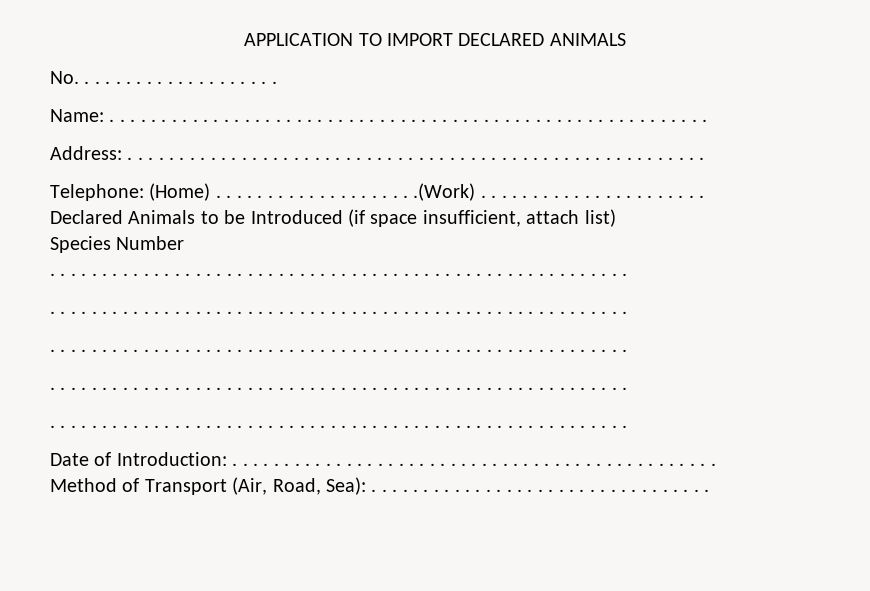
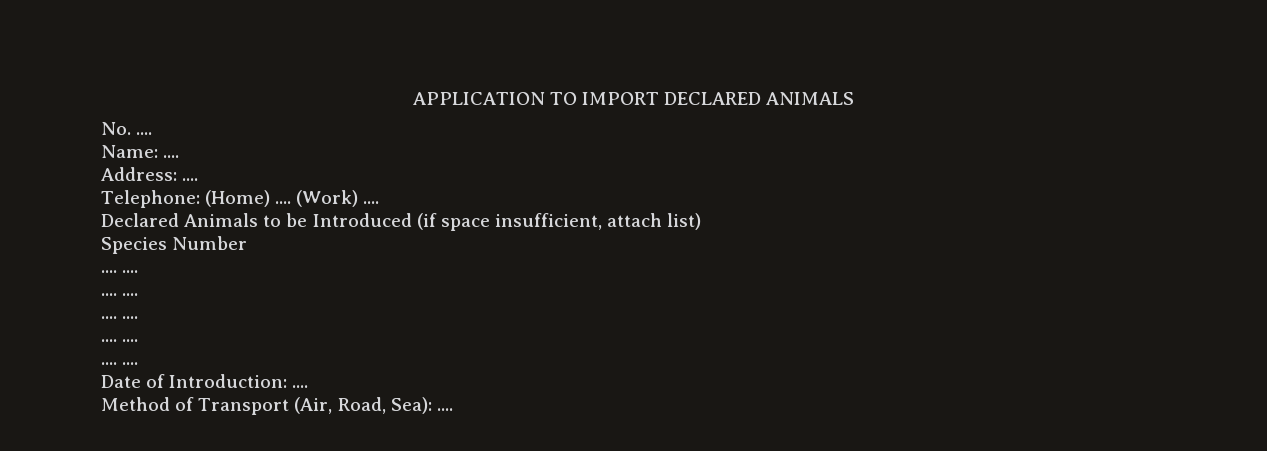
- No. . . . . . . . . . . . . . . . . . . .
- Name: . . . . . . . . . . . . . . . . . . . . . . . . . . . . . . . . . . . . . . . . . . . . . . . . . . . . . . . . . .
- Address: . . . . . . . . . . . . . . . . . . . . . . . . . . . . . . . . . . . . . . . . . . . . . . . . . . . . . . . .
- Telephone: (Home) . . . . . . . . . . . . . . . . . . . .(Work) . . . . . . . . . . . . . . . . . . . . . .
+ No. ....
+ Name: ....
+ Address: ....
+ Telephone: (Home) .... (Work) ....
  Species Number
- . . . . . . . . . . . . . . . . . . . . . . . . . . . . . . . . . . . . . . . . . . . . . . . . . . . . . . . .
- . . . . . . . . . . . . . . . . . . . . . . . . . . . . . . . . . . . . . . . . . . . . . . . . . . . . . . . .
- . . . . . . . . . . . . . . . . . . . . . . . . . . . . . . . . . . . . . . . . . . . . . . . . . . . . . . . .
- . . . . . . . . . . . . . . . . . . . . . . . . . . . . . . . . . . . . . . . . . . . . . . . . . . . . . . . .
- . . . . . . . . . . . . . . . . . . . . . . . . . . . . . . . . . . . . . . . . . . . . . . . . . . . . . . . .
- Date of Introduction: . . . . . . . . . . . . . . . . . . . . . . . . . . . . . . . . . . . . . . . . . . . . . . .
+ .... ....
+ .... ....
+ .... ....
+ .... ....
+ .... ....
+ Date of Introduction: ....
- Method of Transport (Air, Road, Sea): . . . . . . . . . . . . . . . . . . . . . . . . . . . . . . . . .
+ Method of Transport (Air, Road, Sea): ....

